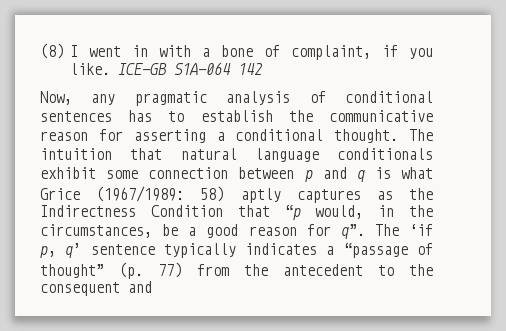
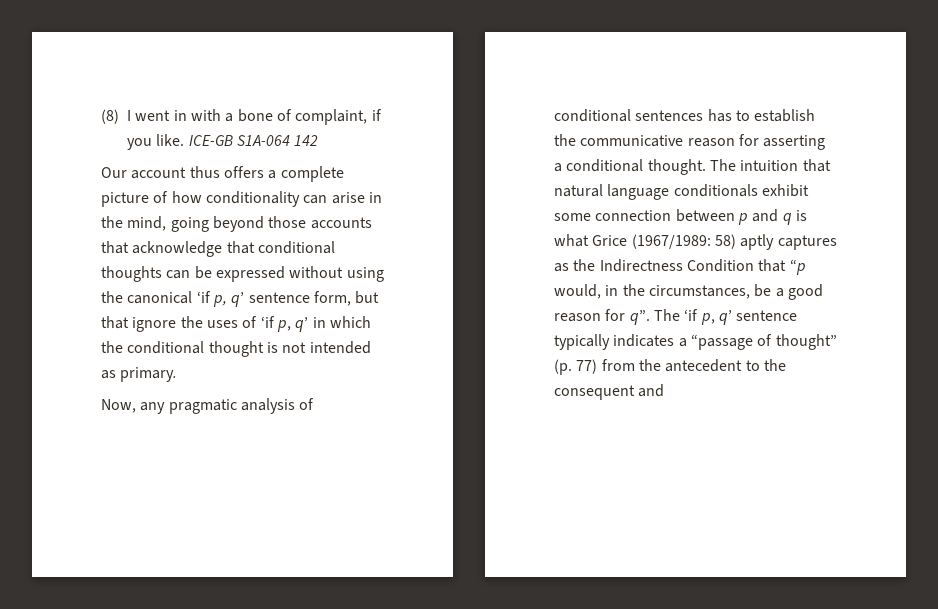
+ Our account thus offers a complete picture of how conditionality can arise in the mind, going beyond those accounts that acknowledge that conditional thoughts can be expressed without using the canonical ‘if p, q’ sentence form, but that ignore the uses of ‘if p, q’ in which the conditional thought is not intended as primary.

